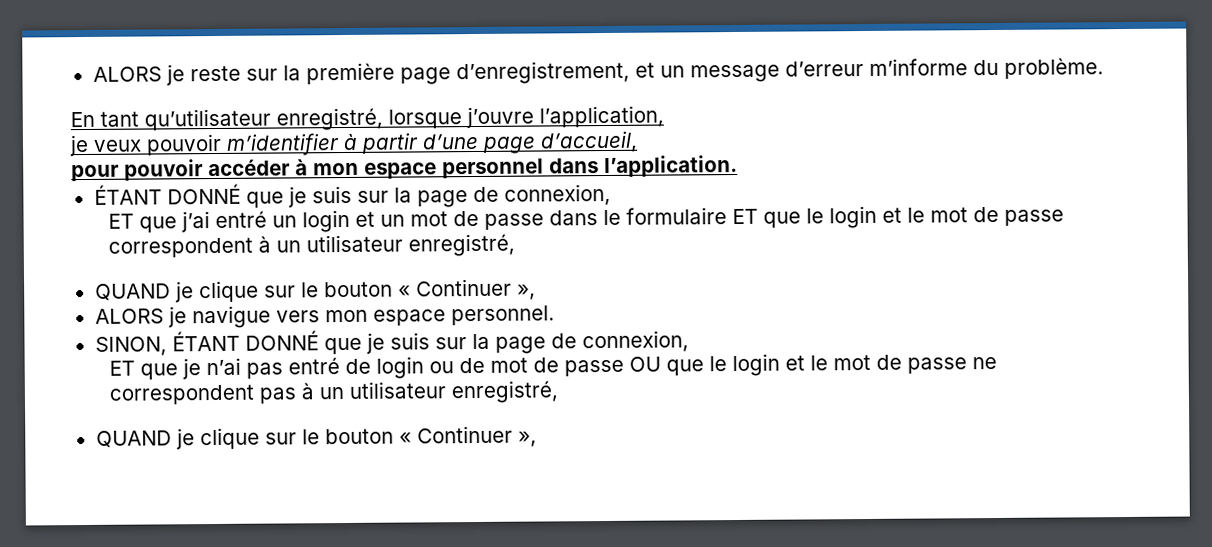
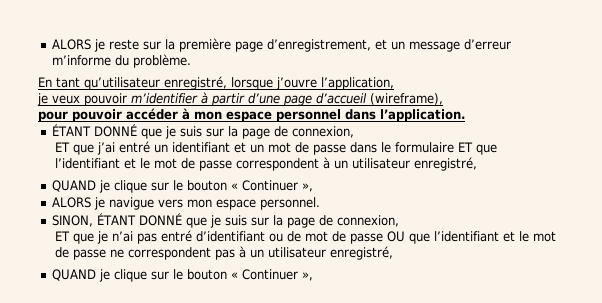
- je veux pouvoir m’identifier à partir d’une page d’accueil,
+ je veux pouvoir m’identifier à partir d’une page d’accueil (wireframe),
- ET que j’ai entré un login et un mot de passe dans le formulaire ET que le login et le mot de passe correspondent à un utilisateur enregistré,
+ ET que j’ai entré un identifiant et un mot de passe dans le formulaire ET que l’identifiant et le mot de passe correspondent à un utilisateur enregistré,
- ET que je n’ai pas entré de login ou de mot de passe OU que le login et le mot de passe ne correspondent pas à un utilisateur enregistré,
+ ET que je n’ai pas entré d’identifiant ou de mot de passe OU que l’identifiant et le mot de passe ne correspondent pas à un utilisateur enregistré,

